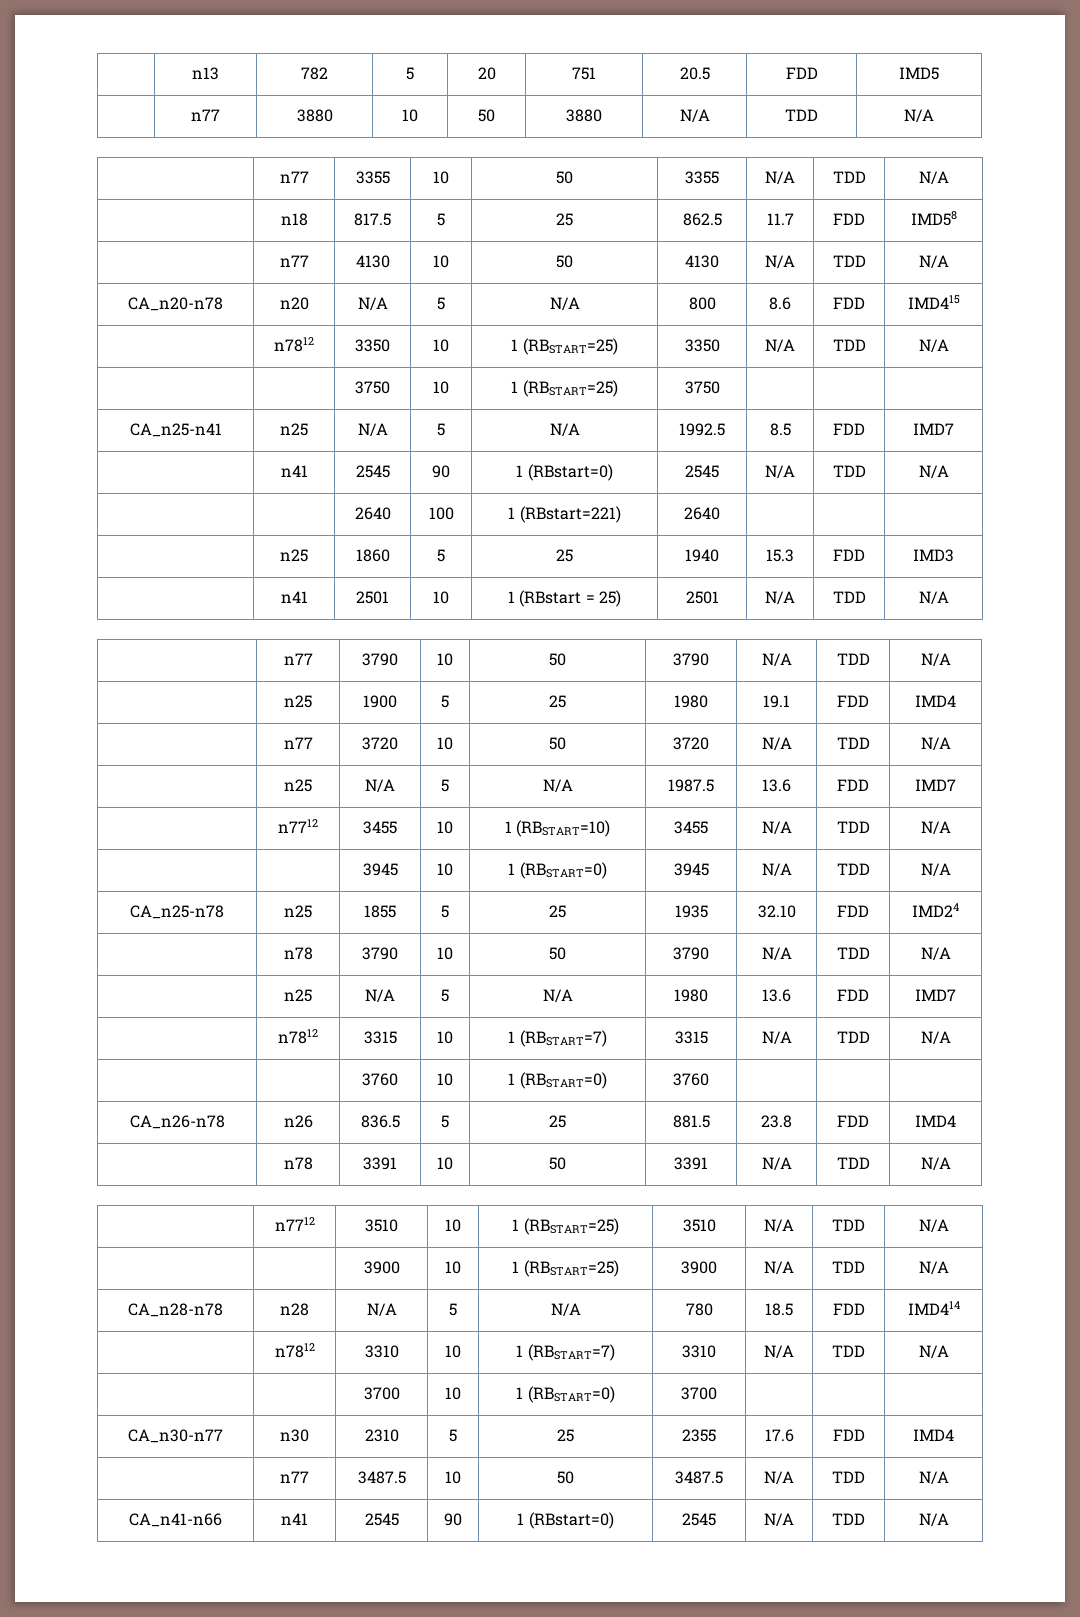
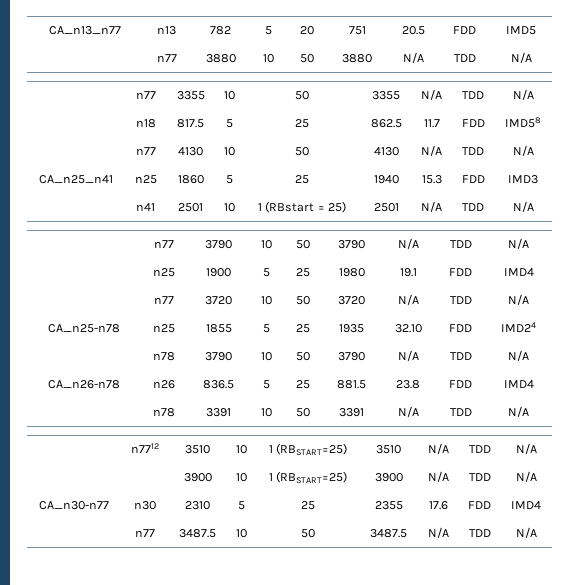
- | n13 | 782 | 5 | 20 | 751 | 20.5 | FDD | IMD5
+ CA_n13_n77 | n13 | 782 | 5 | 20 | 751 | 20.5 | FDD | IMD5
- CA_n20-n78 | n20 | N/A | 5 | N/A | 800 | 8.6 | FDD | IMD415
- | n7812 | 3350 | 10 | 1 (RBSTART=25) | 3350 | N/A | TDD | N/A
- | | 3750 | 10 | 1 (RBSTART=25) | 3750 | | |
- CA_n25-n41 | n25 | N/A | 5 | N/A | 1992.5 | 8.5 | FDD | IMD7
- | n41 | 2545 | 90 | 1 (RBstart=0) | 2545 | N/A | TDD | N/A
- | | 2640 | 100 | 1 (RBstart=221) | 2640 | | |
- | n25 | 1860 | 5 | 25 | 1940 | 15.3 | FDD | IMD3
+ CA_n25_n41 | n25 | 1860 | 5 | 25 | 1940 | 15.3 | FDD | IMD3
- | n25 | N/A | 5 | N/A | 1987.5 | 13.6 | FDD | IMD7
- | n7712 | 3455 | 10 | 1 (RBSTART=10) | 3455 | N/A | TDD | N/A
- | | 3945 | 10 | 1 (RBSTART=0) | 3945 | N/A | TDD | N/A
- | n25 | N/A | 5 | N/A | 1980 | 13.6 | FDD | IMD7
- | n7812 | 3315 | 10 | 1 (RBSTART=7) | 3315 | N/A | TDD | N/A
- | | 3760 | 10 | 1 (RBSTART=0) | 3760 | | |
- CA_n28-n78 | n28 | N/A | 5 | N/A | 780 | 18.5 | FDD | IMD414
- | n7812 | 3310 | 10 | 1 (RBSTART=7) | 3310 | N/A | TDD | N/A
- | | 3700 | 10 | 1 (RBSTART=0) | 3700 | | |
- CA_n41-n66 | n41 | 2545 | 90 | 1 (RBstart=0) | 2545 | N/A | TDD | N/A

